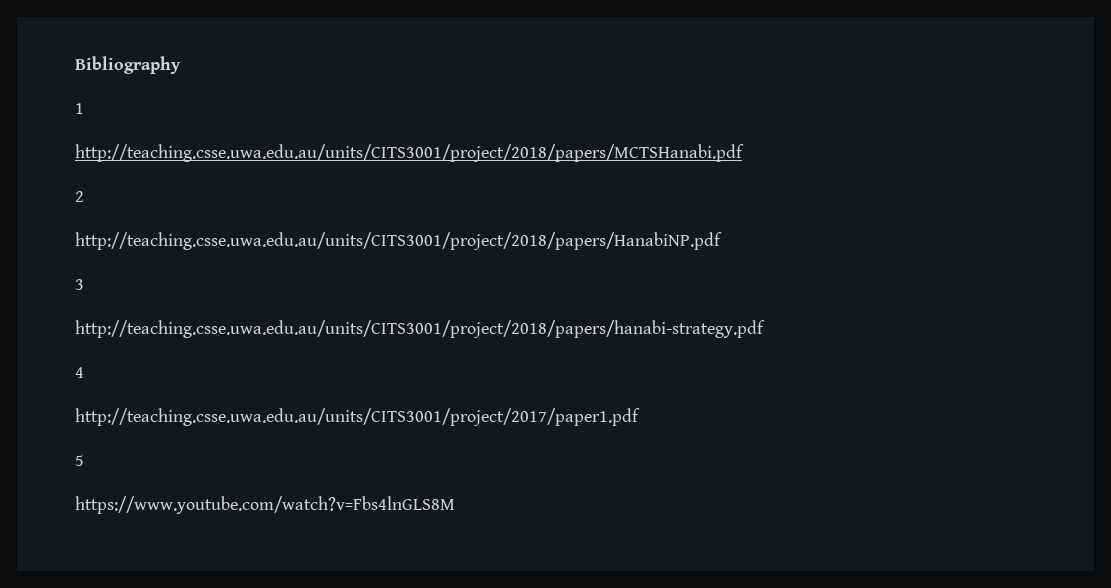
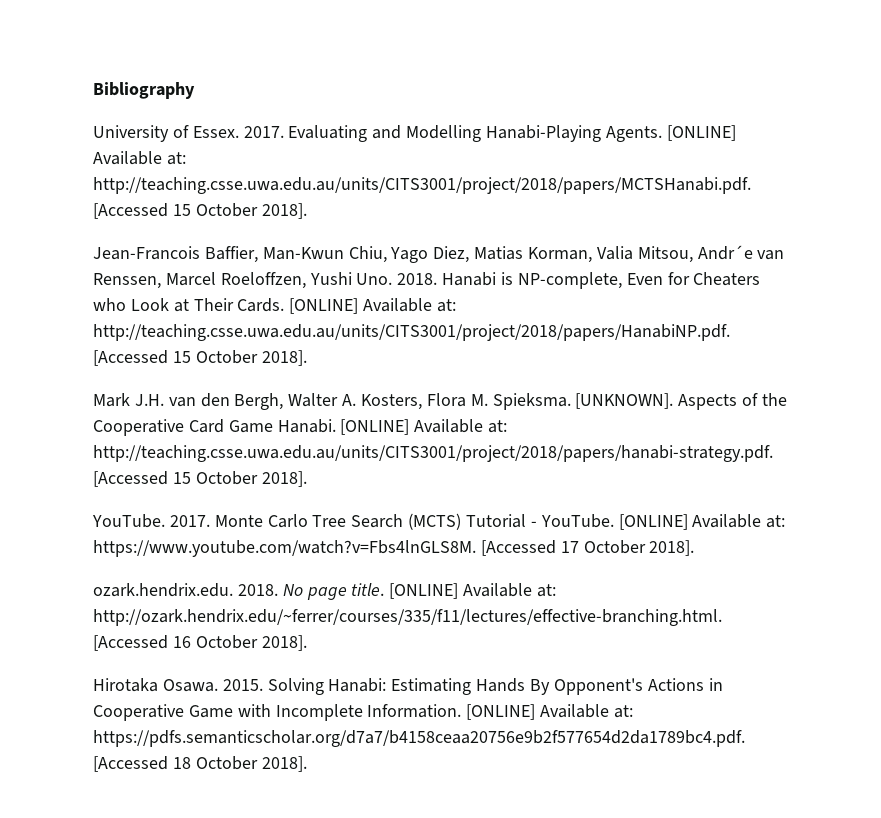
- 1
- http://teaching.csse.uwa.edu.au/units/CITS3001/project/2018/papers/MCTSHanabi.pdf
- 2
- http://teaching.csse.uwa.edu.au/units/CITS3001/project/2018/papers/HanabiNP.pdf
- 3
- http://teaching.csse.uwa.edu.au/units/CITS3001/project/2018/papers/hanabi-strategy.pdf
- 4
- http://teaching.csse.uwa.edu.au/units/CITS3001/project/2017/paper1.pdf
- 5
- https://www.youtube.com/watch?v=Fbs4lnGLS8M
+ University of Essex. 2017. Evaluating and Modelling Hanabi-Playing Agents. [ONLINE] Available at: http://teaching.csse.uwa.edu.au/units/CITS3001/project/2018/papers/MCTSHanabi.pdf. [Accessed 15 October 2018].
+ Jean-Francois Baffier, Man-Kwun Chiu, Yago Diez, Matias Korman, Valia Mitsou, Andr´e van Renssen, Marcel Roeloffzen, Yushi Uno. 2018. Hanabi is NP-complete, Even for Cheaters who Look at Their Cards. [ONLINE] Available at: http://teaching.csse.uwa.edu.au/units/CITS3001/project/2018/papers/HanabiNP.pdf. [Accessed 15 October 2018].
+ Mark J.H. van den Bergh, Walter A. Kosters, Flora M. Spieksma. [UNKNOWN]. Aspects of the Cooperative Card Game Hanabi. [ONLINE] Available at: http://teaching.csse.uwa.edu.au/units/CITS3001/project/2018/papers/hanabi-strategy.pdf. [Accessed 15 October 2018].
+ YouTube. 2017. Monte Carlo Tree Search (MCTS) Tutorial - YouTube. [ONLINE] Available at: https://www.youtube.com/watch?v=Fbs4lnGLS8M. [Accessed 17 October 2018].
+ ozark.hendrix.edu. 2018. No page title. [ONLINE] Available at: http://ozark.hendrix.edu/~ferrer/courses/335/f11/lectures/effective-branching.html. [Accessed 16 October 2018].
+ Hirotaka Osawa. 2015. Solving Hanabi: Estimating Hands By Opponent's Actions in Cooperative Game with Incomplete Information. [ONLINE] Available at: https://pdfs.semanticscholar.org/d7a7/b4158ceaa20756e9b2f577654d2da1789bc4.pdf. [Accessed 18 October 2018].

